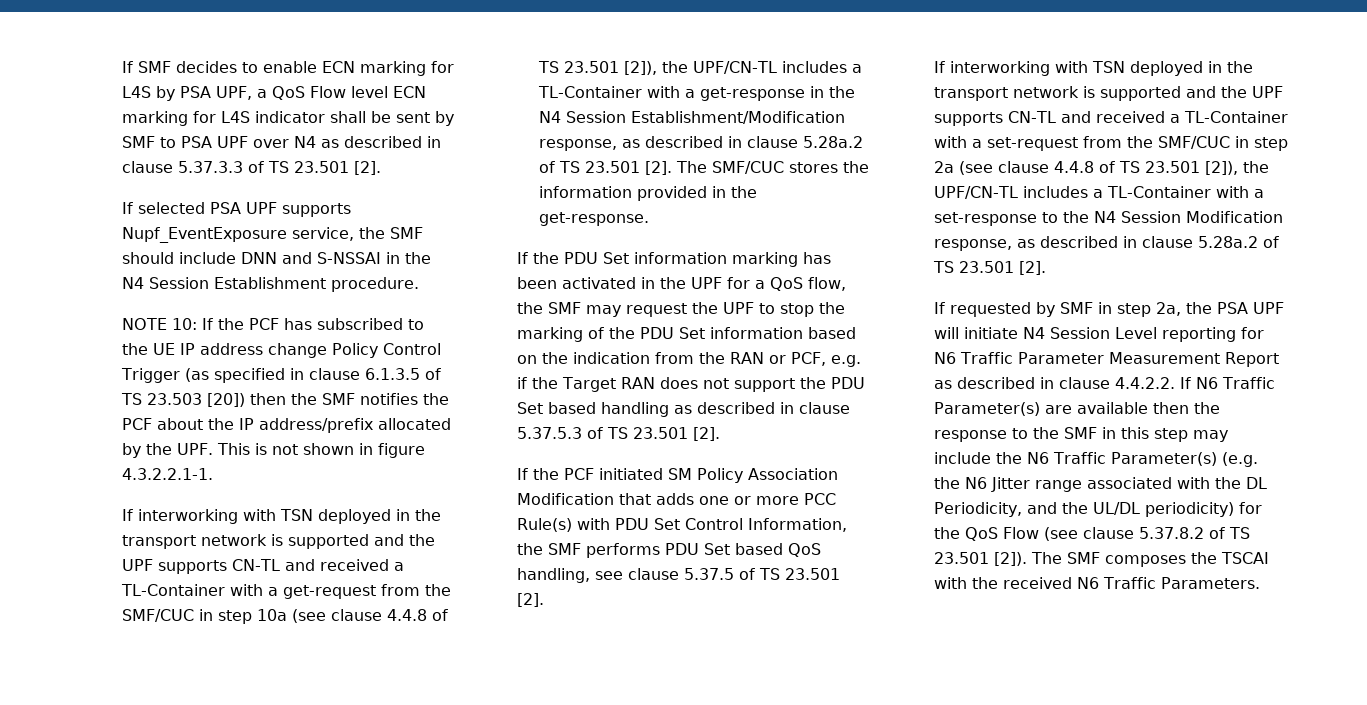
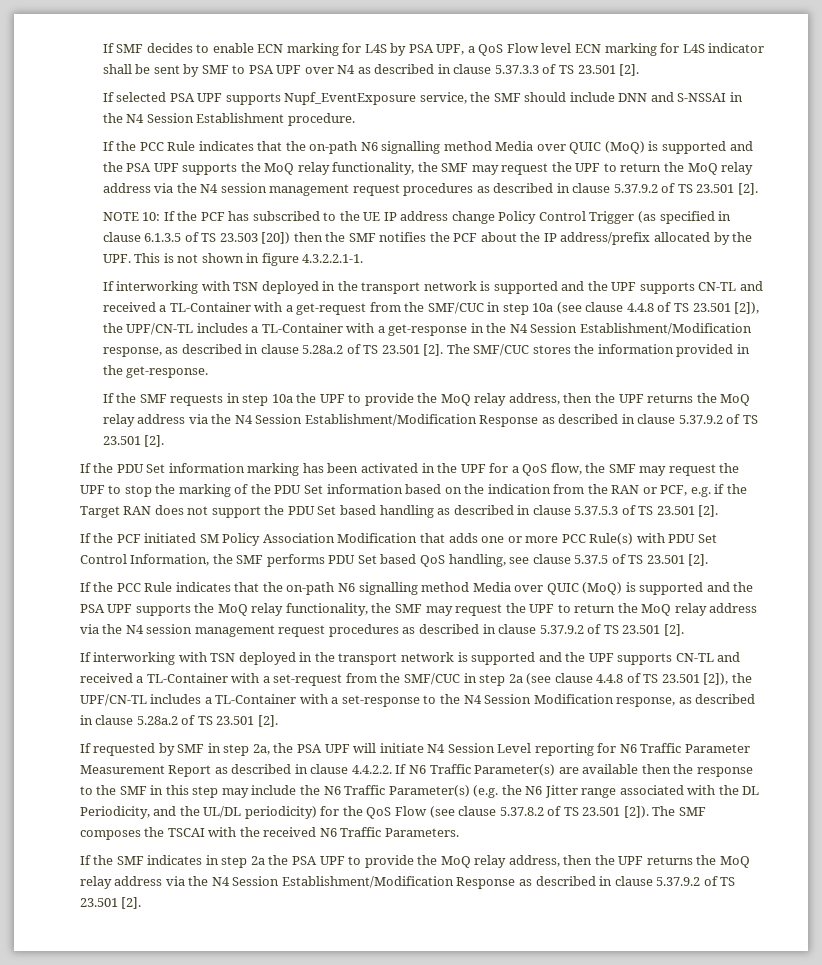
  If selected PSA UPF supports Nupf_EventExposure service, the SMF should include DNN and S-NSSAI in the N4 Session Establishment procedure.
+ If the PCC Rule indicates that the on-path N6 signalling method Media over QUIC (MoQ) is supported and the PSA UPF supports the MoQ relay functionality, the SMF may request the UPF to return the MoQ relay address via the N4 session management request procedures as described in clause 5.37.9.2 of TS 23.501 [2].
+ If the SMF requests in step 10a the UPF to provide the MoQ relay address, then the UPF returns the MoQ relay address via the N4 Session Establishment/Modification Response as described in clause 5.37.9.2 of TS 23.501 [2].
  If the PCF initiated SM Policy Association Modification that adds one or more PCC Rule(s) with PDU Set Control Information, the SMF performs PDU Set based QoS handling, see clause 5.37.5 of TS 23.501 [2].
+ If the PCC Rule indicates that the on-path N6 signalling method Media over QUIC (MoQ) is supported and the PSA UPF supports the MoQ relay functionality, the SMF may request the UPF to return the MoQ relay address via the N4 session management request procedures as described in clause 5.37.9.2 of TS 23.501 [2].
+ If the SMF indicates in step 2a the PSA UPF to provide the MoQ relay address, then the UPF returns the MoQ relay address via the N4 Session Establishment/Modification Response as described in clause 5.37.9.2 of TS 23.501 [2].

